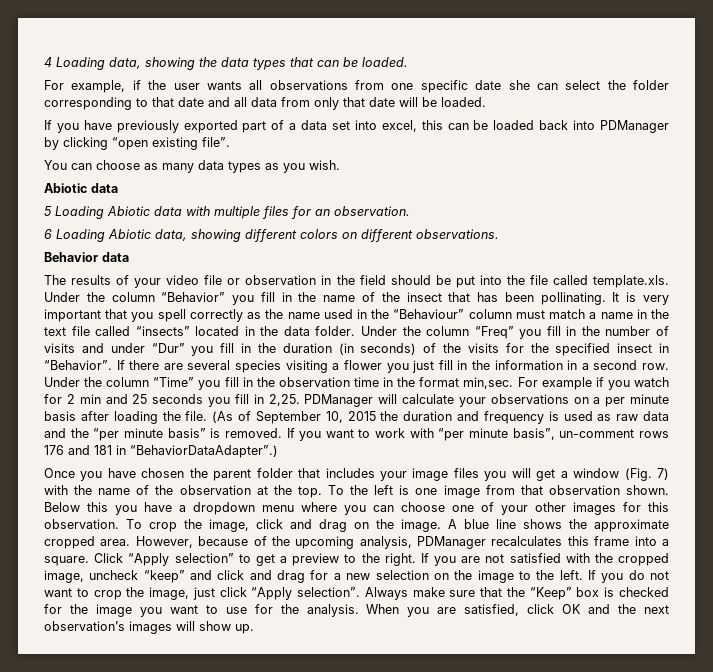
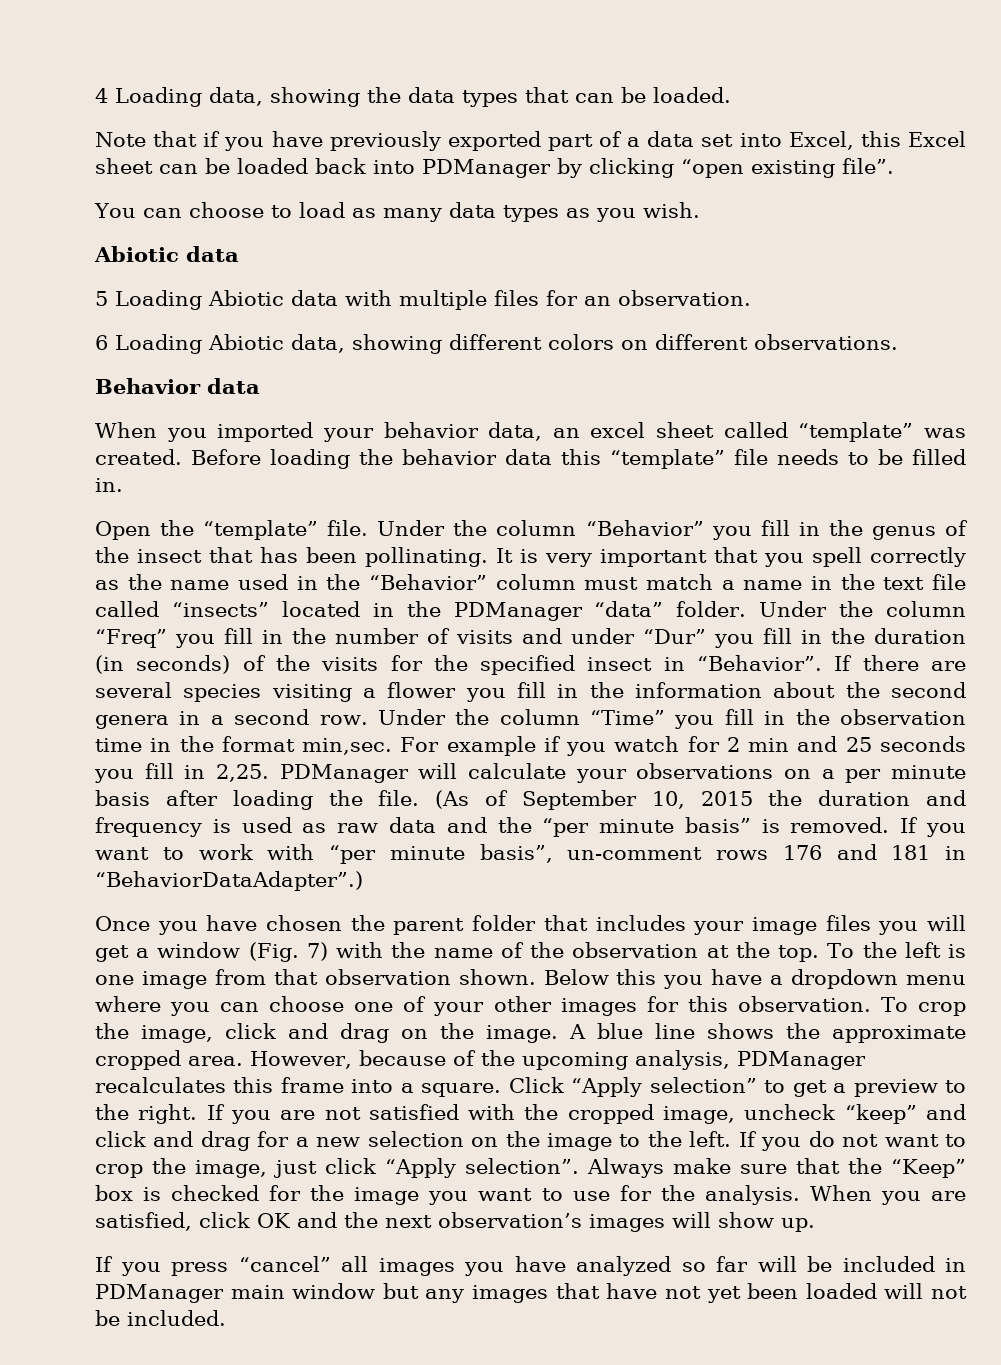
- For example, if the user wants all observations from one specific date she can select the folder corresponding to that date and all data from only that date will be loaded.
- If you have previously exported part of a data set into excel, this can be loaded back into PDManager by clicking “open existing file”.
+ Note that if you have previously exported part of a data set into Excel, this Excel sheet can be loaded back into PDManager by clicking “open existing file”.
- You can choose as many data types as you wish.
+ You can choose to load as many data types as you wish.
- The results of your video file or observation in the field should be put into the file called template.xls. Under the column “Behavior” you fill in the name of the insect that has been pollinating.
+ When you imported your behavior data, an excel sheet called “template” was created. Before loading the behavior data this “template” file needs to be filled in.
+ Open the “template” file. Under the column “Behavior” you fill in the genus of the insect that has been pollinating.
- It is very important that you spell correctly as the name used in the “Behaviour” column must match a name in the text file called “insects” located in the data folder.
+ It is very important that you spell correctly as the name used in the “Behavior” column must match a name in the text file called “insects” located in the PDManager “data” folder.
- If there are several species visiting a flower you just fill in the information in a second row.
+ If there are several species visiting a flower you fill in the information about the second genera in a second row.
+ If you press “cancel” all images you have analyzed so far will be included in PDManager main window but any images that have not yet been loaded will not be included.

